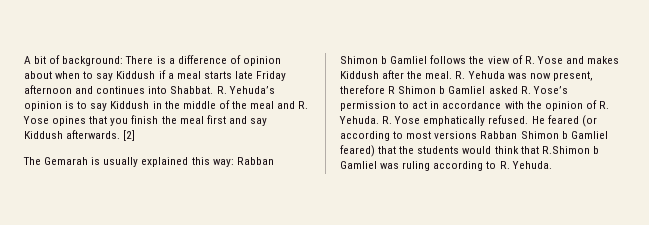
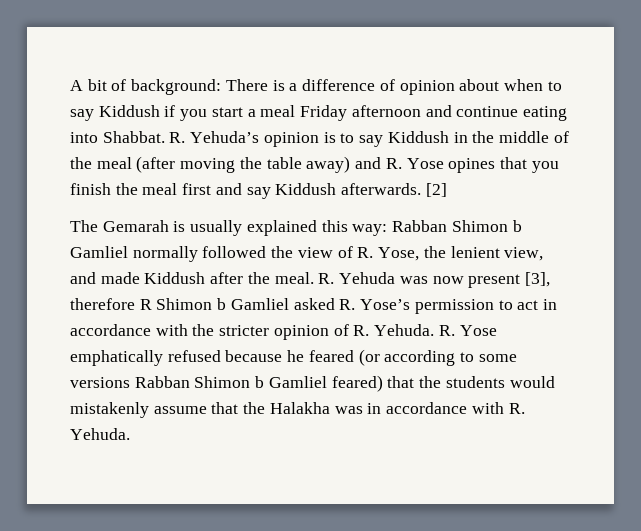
- A bit of background: There is a difference of opinion about when to say Kiddush if a meal starts late Friday afternoon and continues into Shabbat.
+ A bit of background: There is a difference of opinion about when to say Kiddush if you start a meal Friday afternoon and continue eating into Shabbat.
- R. Yehuda’s opinion is to say Kiddush in the middle of the meal and R. Yose opines that you finish the meal first and say Kiddush afterwards.
+ R. Yehuda’s opinion is to say Kiddush in the middle of the meal (after moving the table away) and R. Yose opines that you finish the meal first and say Kiddush afterwards.
- The Gemarah is usually explained this way: Rabban Shimon b Gamliel follows the view of R. Yose and makes Kiddush after the meal.
+ The Gemarah is usually explained this way: Rabban Shimon b Gamliel normally followed the view of R. Yose, the lenient view, and made Kiddush after the meal.
- R. Yehuda was now present, therefore R Shimon b Gamliel asked R. Yose’s permission to act in accordance with the opinion of R. Yehuda.
+ R. Yehuda was now present [3], therefore R Shimon b Gamliel asked R. Yose’s permission to act in accordance with the stricter opinion of R. Yehuda.
- R. Yose emphatically refused. He feared (or according to most versions Rabban Shimon b Gamliel feared) that the students would think that R.Shimon b Gamliel was ruling according to R. Yehuda.
+ R. Yose emphatically refused because he feared (or according to some versions Rabban Shimon b Gamliel feared) that the students would mistakenly assume that the Halakha was in accordance with R. Yehuda.

